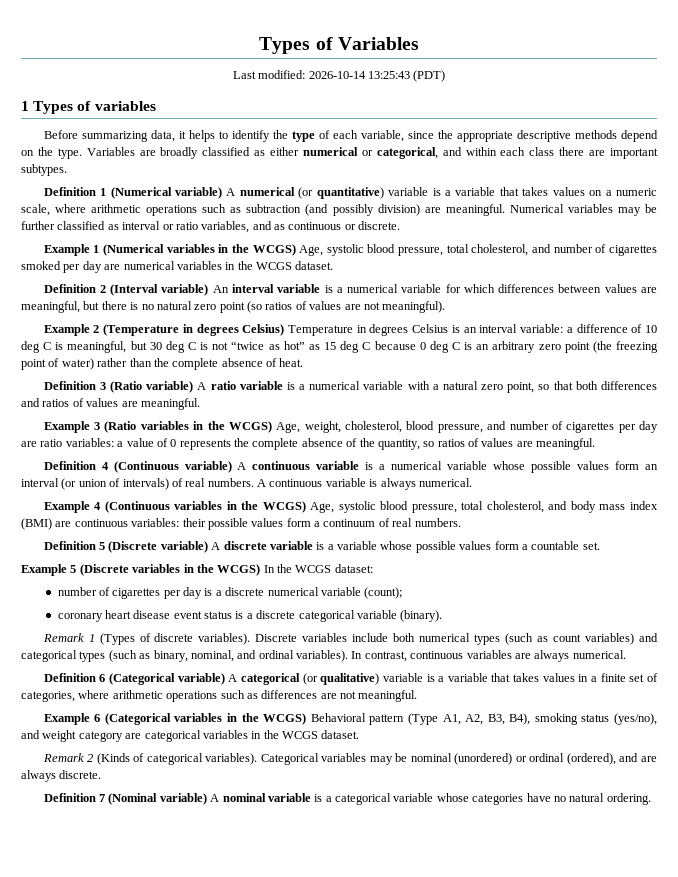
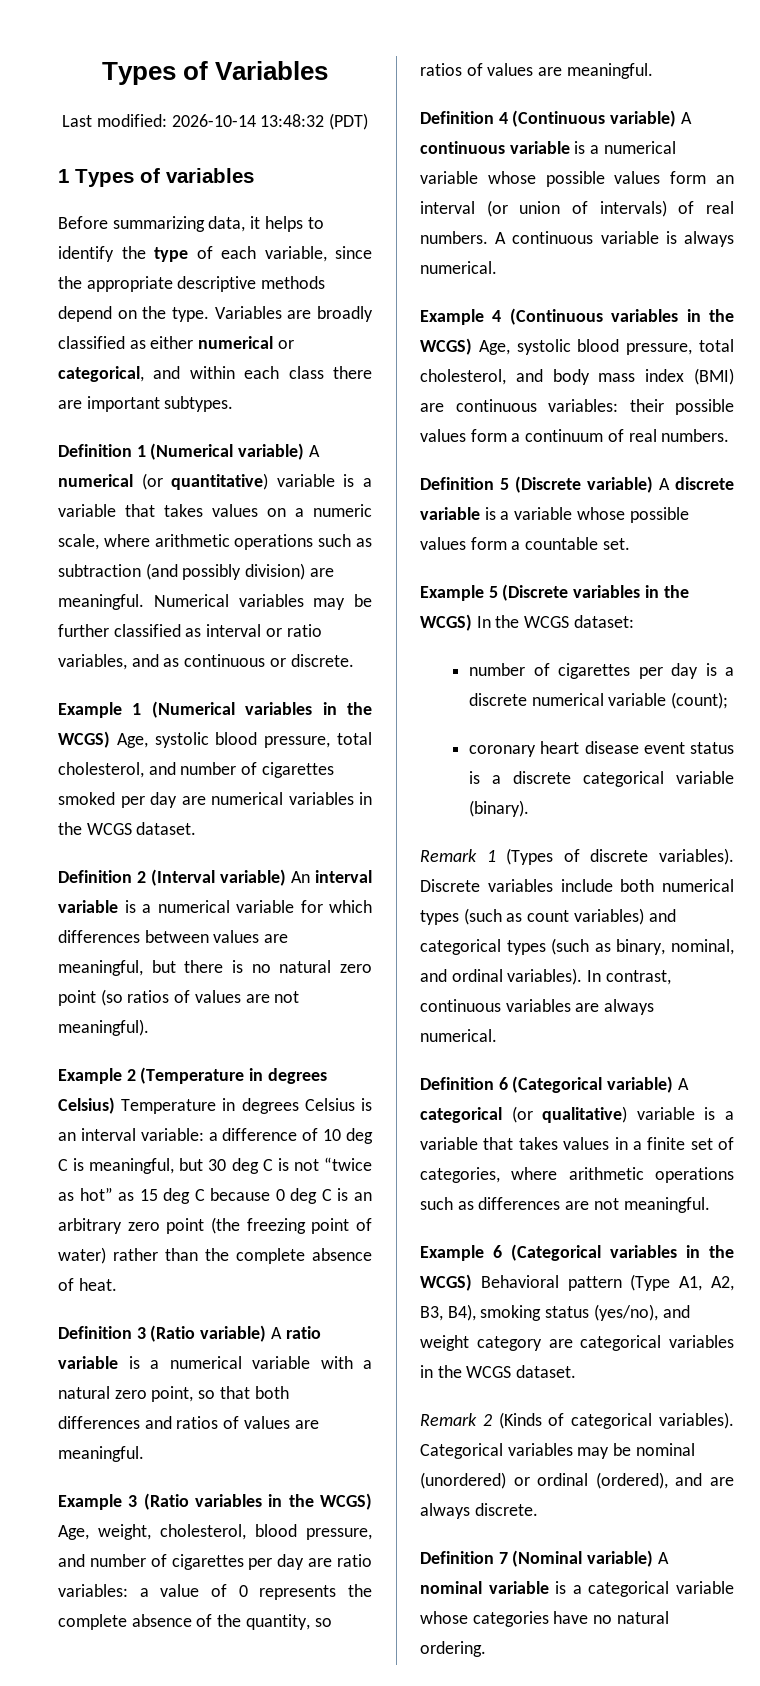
- Last modified: 2026-10-14 13:25:43 (PDT)
+ Last modified: 2026-10-14 13:48:32 (PDT)

